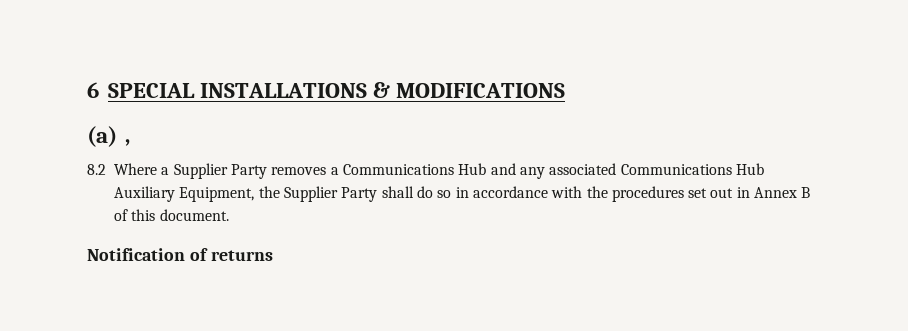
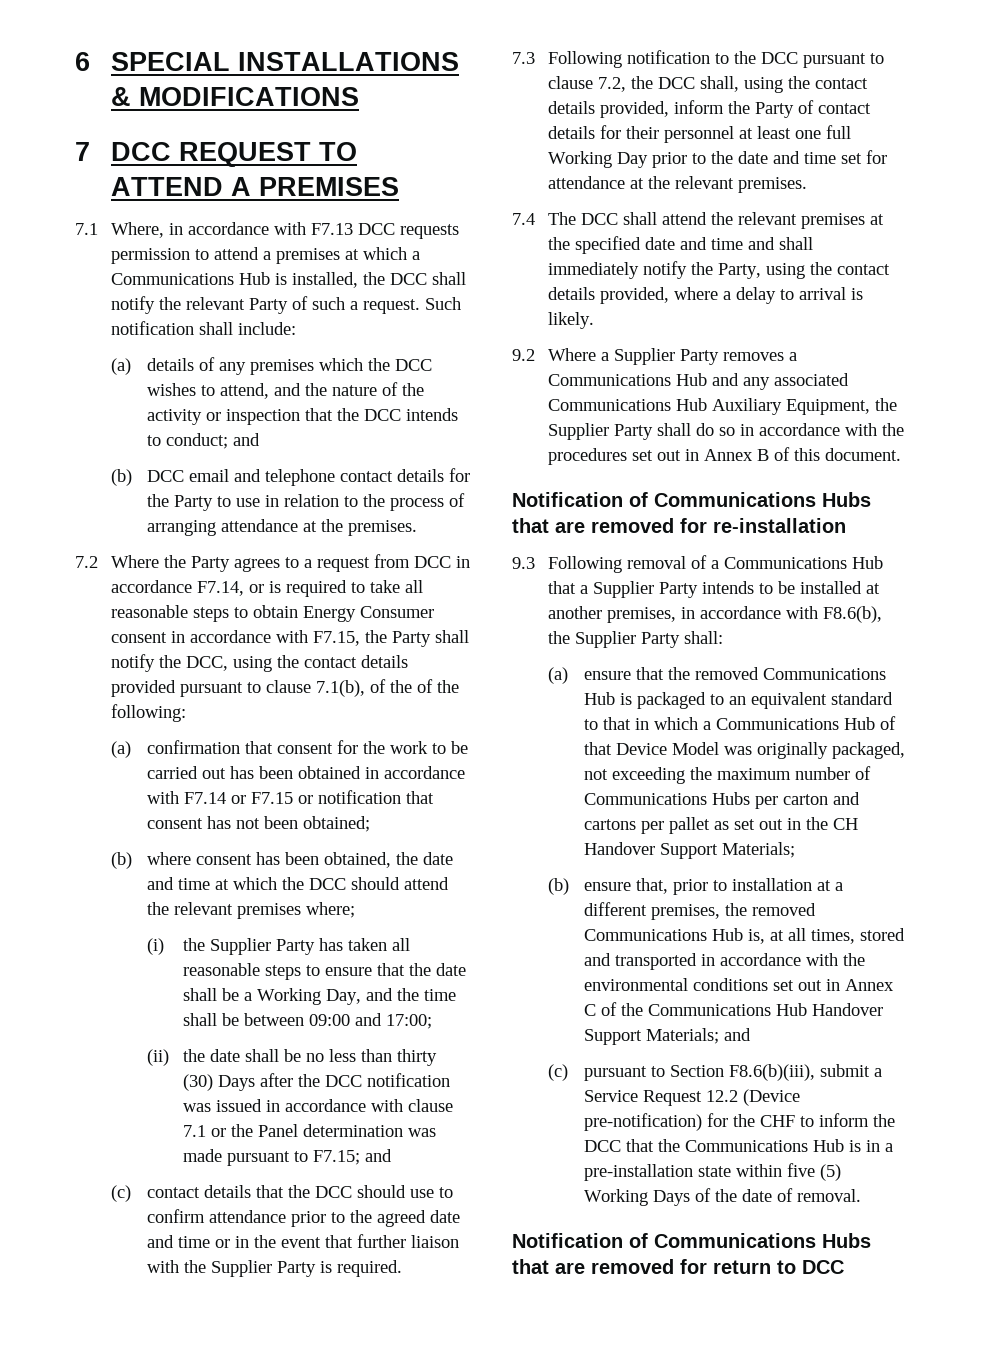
- (a) ,
- 8.2 Where a Supplier Party removes a Communications Hub and any associated Communications Hub Auxiliary Equipment, the Supplier Party shall do so in accordance with the procedures set out in Annex B of this document.
+ 7 DCC REQUEST TO ATTEND A PREMISES
+ 7.1 Where, in accordance with F7.13 DCC requests permission to attend a premises at which a Communications Hub is installed, the DCC shall notify the relevant Party of such a request. Such notification shall include:
+ (a) details of any premises which the DCC wishes to attend, and the nature of the activity or inspection that the DCC intends to conduct; and
+ (b) DCC email and telephone contact details for the Party to use in relation to the process of arranging attendance at the premises.
+ 7.2 Where the Party agrees to a request from DCC in accordance F7.14, or is required to take all reasonable steps to obtain Energy Consumer consent in accordance with F7.15, the Party shall notify the DCC, using the contact details provided pursuant to clause 7.1(b), of the of the following:
+ (a) confirmation that consent for the work to be carried out has been obtained in accordance with F7.14 or F7.15 or notification that consent has not been obtained;
+ (b) where consent has been obtained, the date and time at which the DCC should attend the relevant premises where;
+ (i) the Supplier Party has taken all reasonable steps to ensure that the date shall be a Working Day, and the time shall be between 09:00 and 17:00;
+ (ii) the date shall be no less than thirty (30) Days after the DCC notification was issued in accordance with clause 7.1 or the Panel determination was made pursuant to F7.15; and
+ (c) contact details that the DCC should use to confirm attendance prior to the agreed date and time or in the event that further liaison with the Supplier Party is required.
+ 7.3 Following notification to the DCC pursuant to clause 7.2, the DCC shall, using the contact details provided, inform the Party of contact details for their personnel at least one full Working Day prior to the date and time set for attendance at the relevant premises.
+ 7.4 The DCC shall attend the relevant premises at the specified date and time and shall immediately notify the Party, using the contact details provided, where a delay to arrival is likely.
+ 9.2 Where a Supplier Party removes a Communications Hub and any associated Communications Hub Auxiliary Equipment, the Supplier Party shall do so in accordance with the procedures set out in Annex B of this document.
- Notification of returns
+ Notification of Communications Hubs that are removed for re-installation
+ 9.3 Following removal of a Communications Hub that a Supplier Party intends to be installed at another premises, in accordance with F8.6(b), the Supplier Party shall:
+ (a) ensure that the removed Communications Hub is packaged to an equivalent standard to that in which a Communications Hub of that Device Model was originally packaged, not exceeding the maximum number of Communications Hubs per carton and cartons per pallet as set out in the CH Handover Support Materials;
+ (b) ensure that, prior to installation at a different premises, the removed Communications Hub is, at all times, stored and transported in accordance with the environmental conditions set out in Annex C of the Communications Hub Handover Support Materials; and
+ (c) pursuant to Section F8.6(b)(iii), submit a Service Request 12.2 (Device pre-notification) for the CHF to inform the DCC that the Communications Hub is in a pre-installation state within five (5) Working Days of the date of removal.
+ Notification of Communications Hubs that are removed for return to DCC

